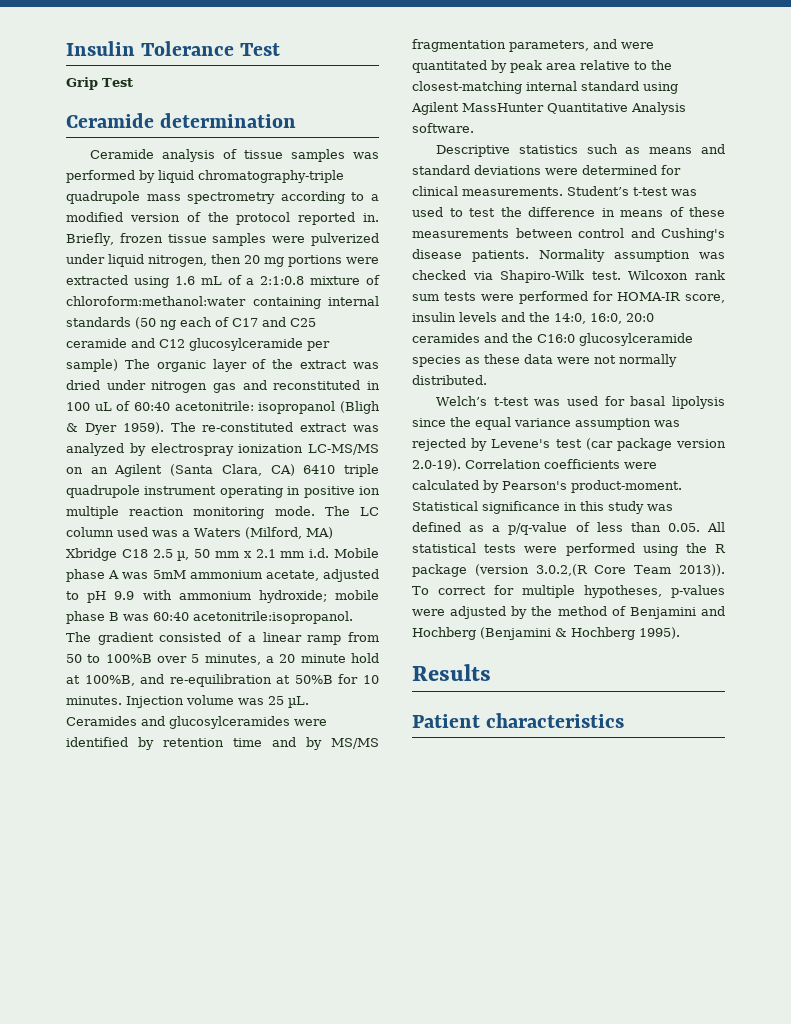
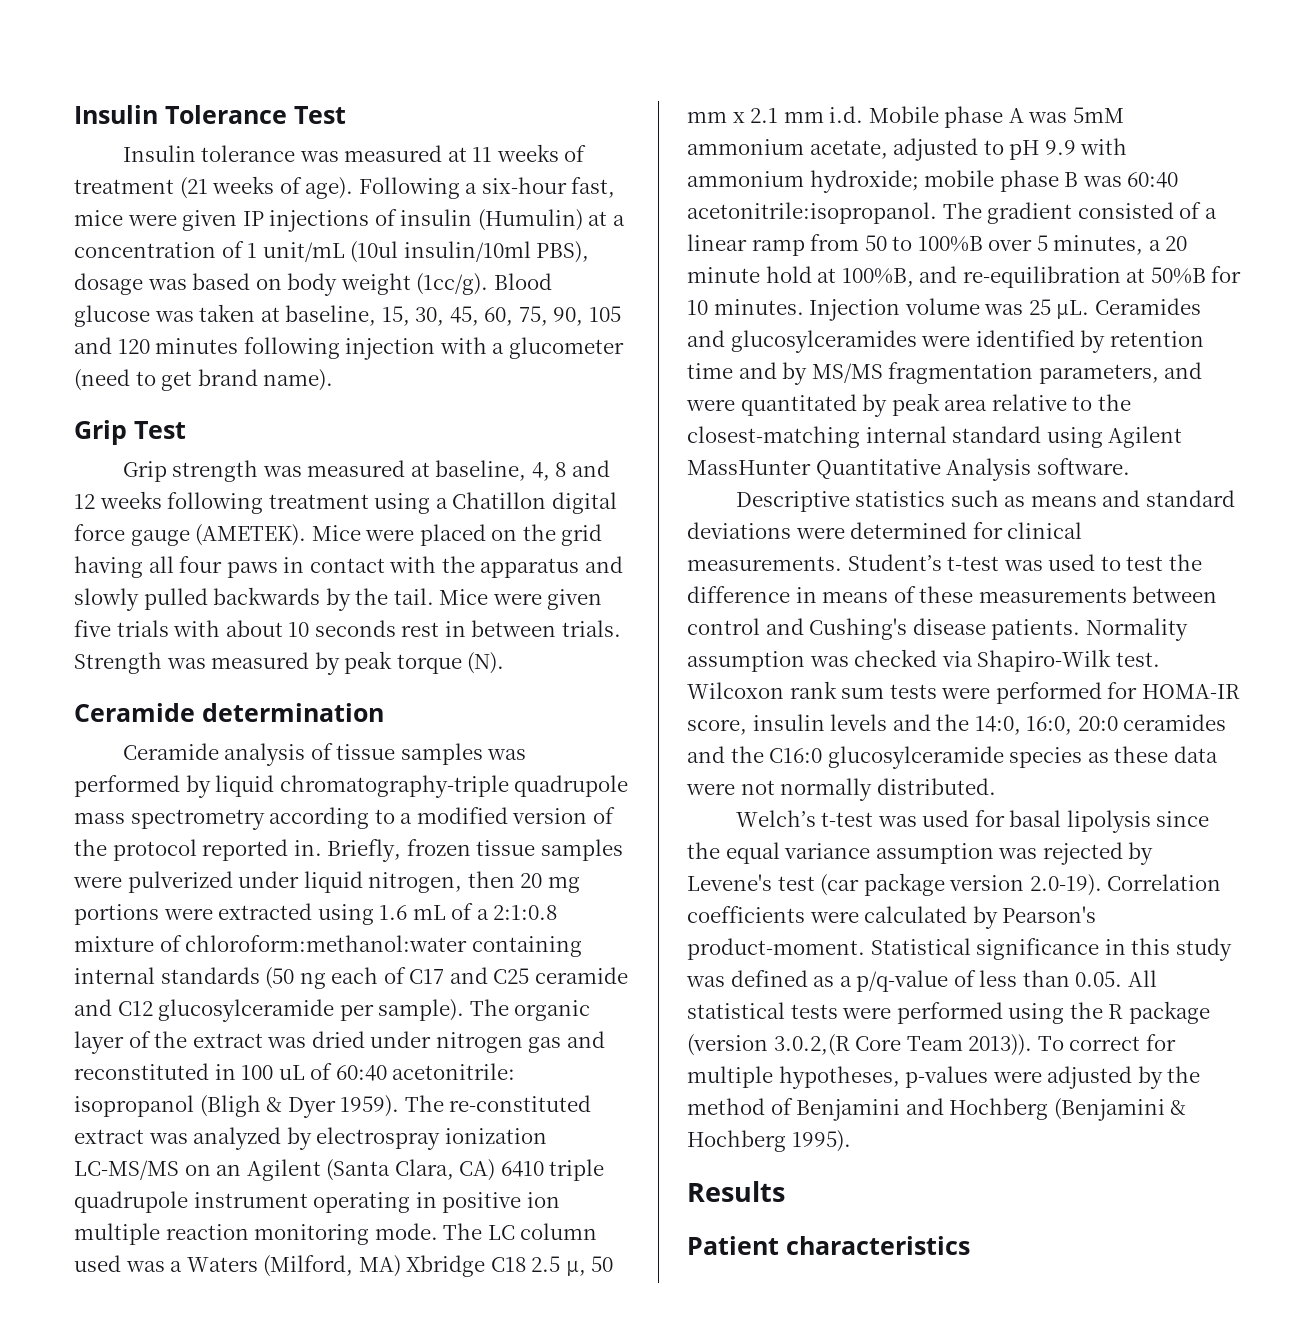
+ Insulin tolerance was measured at 11 weeks of treatment (21 weeks of age). Following a six-hour fast, mice were given IP injections of insulin (Humulin) at a concentration of 1 unit/mL (10ul insulin/10ml PBS), dosage was based on body weight (1cc/g). Blood glucose was taken at baseline, 15, 30, 45, 60, 75, 90, 105 and 120 minutes following injection with a glucometer (need to get brand name).
  Grip Test
+ Grip strength was measured at baseline, 4, 8 and 12 weeks following treatment using a Chatillon digital force gauge (AMETEK). Mice were placed on the grid having all four paws in contact with the apparatus and slowly pulled backwards by the tail. Mice were given five trials with about 10 seconds rest in between trials. Strength was measured by peak torque (N).
- Briefly, frozen tissue samples were pulverized under liquid nitrogen, then 20 mg portions were extracted using 1.6 mL of a 2:1:0.8 mixture of chloroform:methanol:water containing internal standards (50 ng each of C17 and C25 ceramide and C12 glucosylceramide per sample) The organic layer of the extract was dried under nitrogen gas and reconstituted in 100 uL of 60:40 acetonitrile:
+ Briefly, frozen tissue samples were pulverized under liquid nitrogen, then 20 mg portions were extracted using 1.6 mL of a 2:1:0.8 mixture of chloroform:methanol:water containing internal standards (50 ng each of C17 and C25 ceramide and C12 glucosylceramide per sample). The organic layer of the extract was dried under nitrogen gas and reconstituted in 100 uL of 60:40 acetonitrile:

